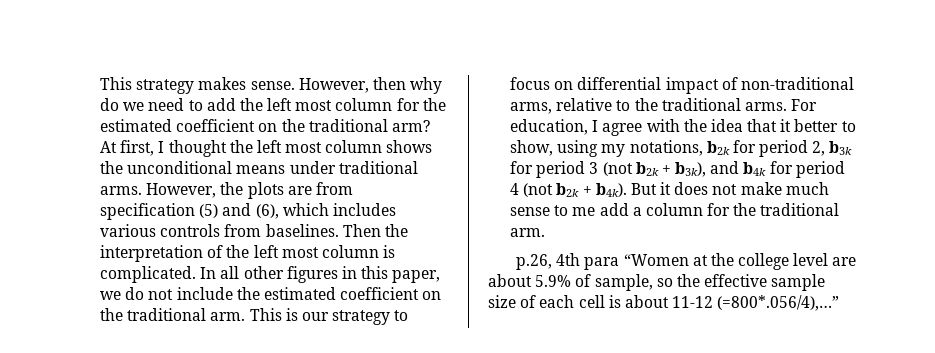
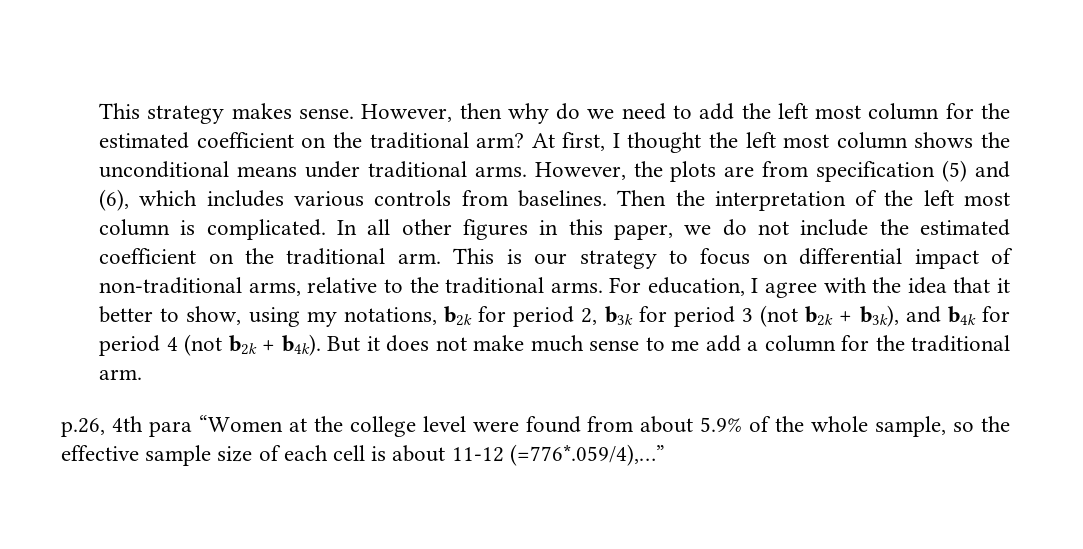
- p.26, 4th para “Women at the college level are about 5.9% of sample, so the effective sample size of each cell is about 11-12 (=800*.056/4),…”
+ p.26, 4th para “Women at the college level were found from about 5.9% of the whole sample, so the effective sample size of each cell is about 11-12 (=776*.059/4),…”

